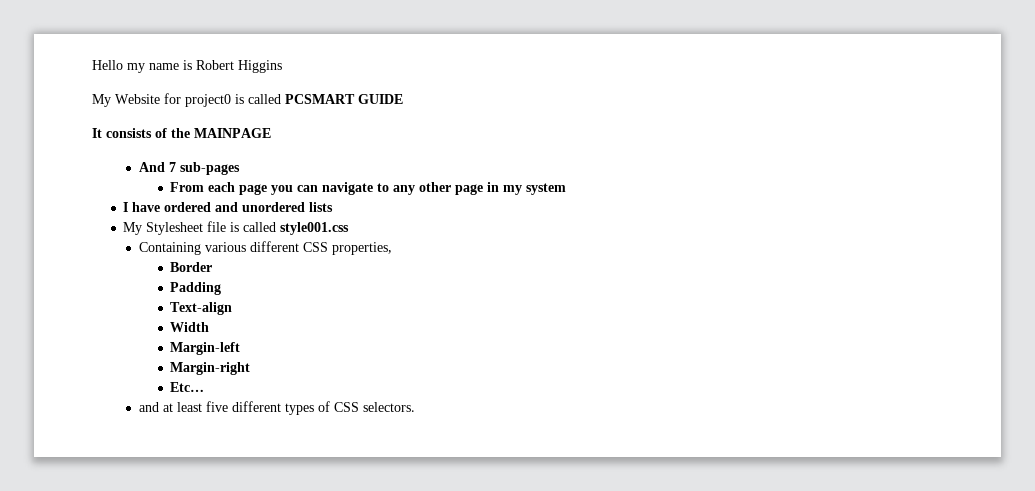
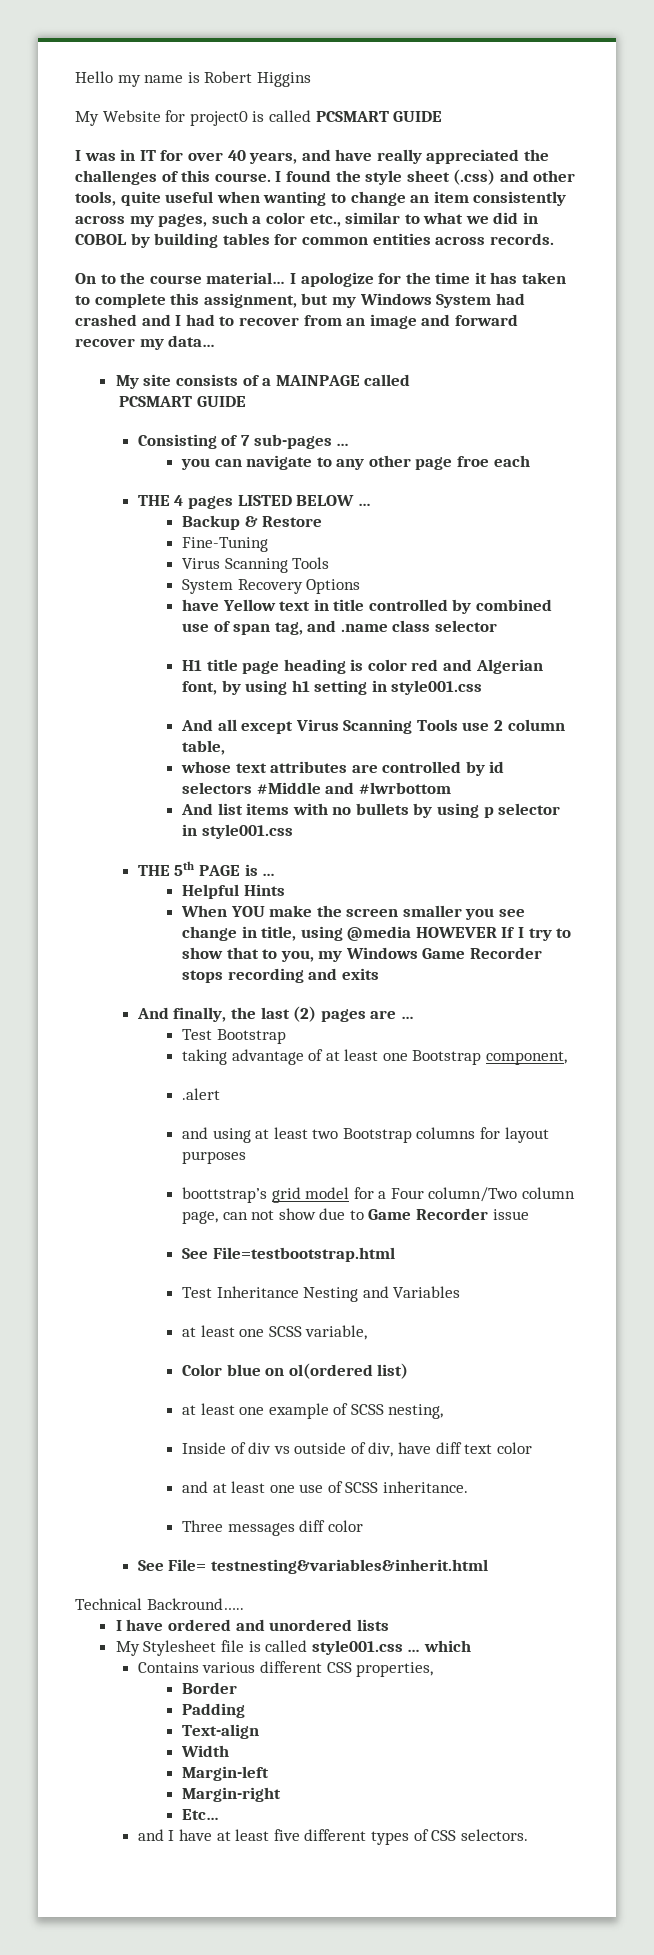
- It consists of the MAINPAGE
- And 7 sub-pages
- From each page you can navigate to any other page in my system
+ I was in IT for over 40 years, and have really appreciated the challenges of this course. I found the style sheet (.css) and other tools, quite useful when wanting to change an item consistently across my pages, such a color etc., similar to what we did in COBOL by building tables for common entities across records.
+ On to the course material… I apologize for the time it has taken to complete this assignment, but my Windows System had crashed and I had to recover from an image and forward recover my data…
+ My site consists of a MAINPAGE called
+ PCSMART GUIDE
+ Consisting of 7 sub-pages …
+ you can navigate to any other page froe each
+ THE 4 pages LISTED BELOW …
+ Backup & Restore
+ Fine-Tuning
+ Virus Scanning Tools
+ System Recovery Options
+ have Yellow text in title controlled by combined use of span tag, and .name class selector
+ H1 title page heading is color red and Algerian font, by using h1 setting in style001.css
+ And all except Virus Scanning Tools use 2 column table,
+ whose text attributes are controlled by id selectors #Middle and #lwrbottom
+ And list items with no bullets by using p selector in style001.css
+ THE 5th PAGE is …
+ Helpful Hints
+ When YOU make the screen smaller you see change in title, using @media HOWEVER If I try to show that to you, my Windows Game Recorder stops recording and exits
+ And finally, the last (2) pages are …
+ Test Bootstrap
+ taking advantage of at least one Bootstrap component,
+ .alert
+ and using at least two Bootstrap columns for layout purposes
+ boottstrap’s grid model for a Four column/Two column page, can not show due to Game Recorder issue
+ See File=testbootstrap.html
+ Test Inheritance Nesting and Variables
+ at least one SCSS variable,
+ Color blue on ol(ordered list)
+ at least one example of SCSS nesting,
+ Inside of div vs outside of div, have diff text color
+ and at least one use of SCSS inheritance.
+ Three messages diff color
+ See File= testnesting&variables&inherit.html
+ Technical Backround…..
- My Stylesheet file is called style001.css
- Containing various different CSS properties,
+ My Stylesheet file is called style001.css … which
+ Contains various different CSS properties,
- and at least five different types of CSS selectors.
+ and I have at least five different types of CSS selectors.

